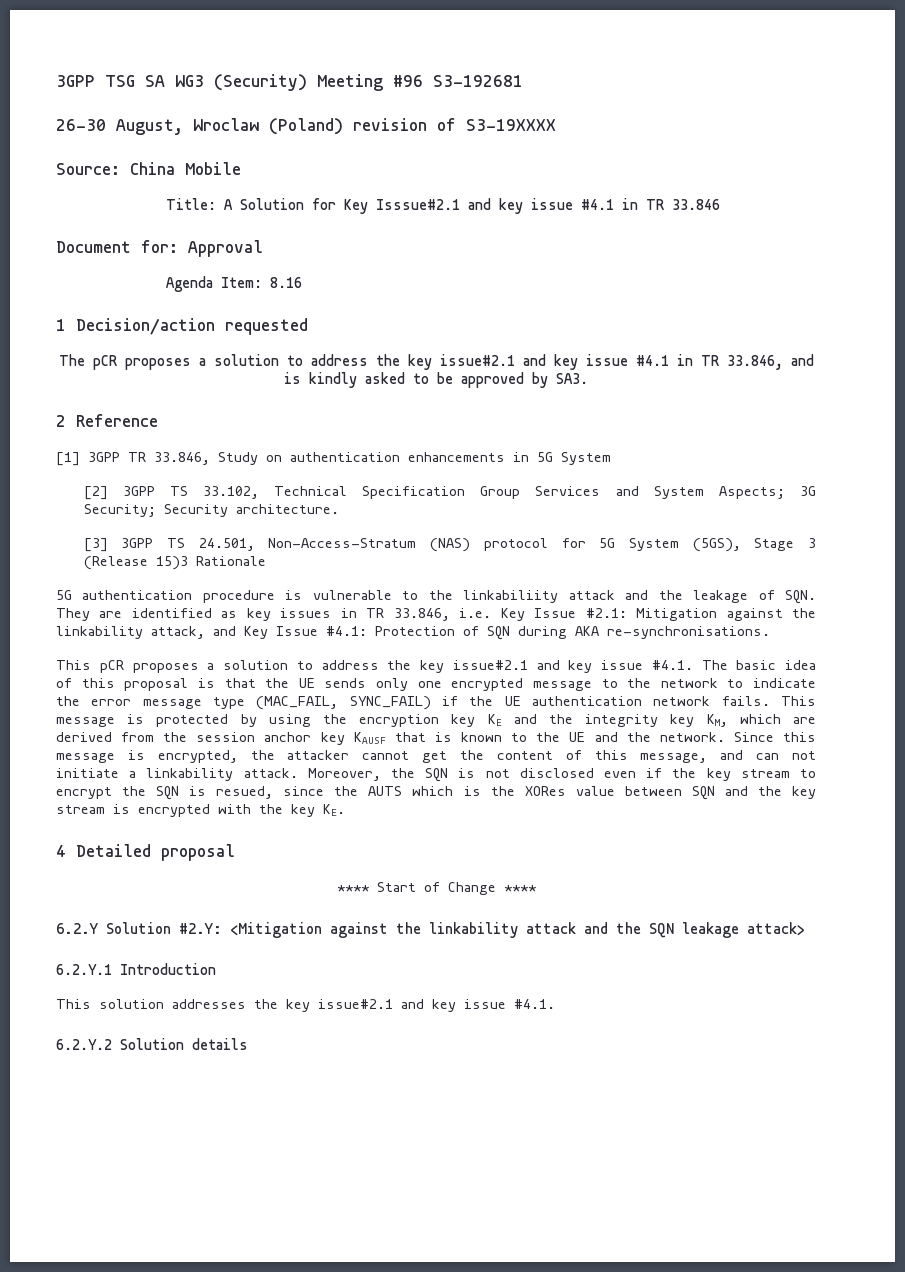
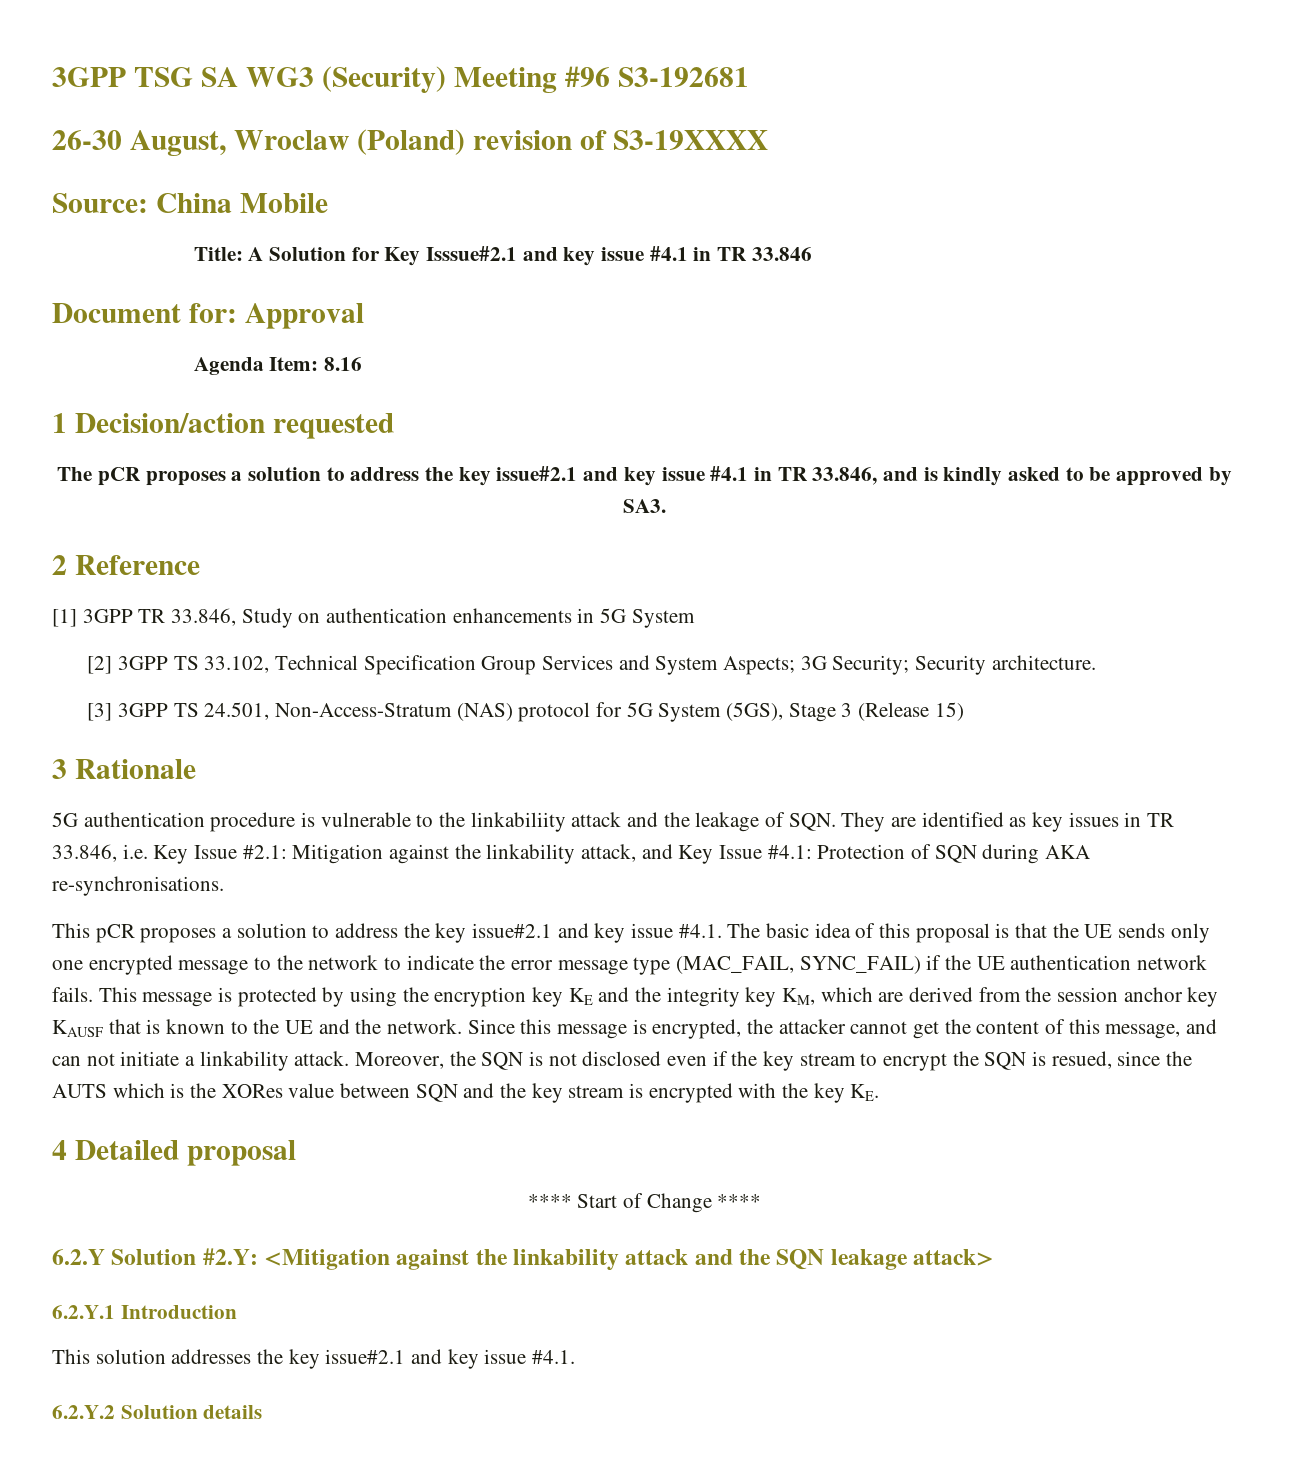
- [3] 3GPP TS 24.501, Non-Access-Stratum (NAS) protocol for 5G System (5GS), Stage 3 (Release 15)3 Rationale
+ [3] 3GPP TS 24.501, Non-Access-Stratum (NAS) protocol for 5G System (5GS), Stage 3 (Release 15)
+ 3 Rationale

